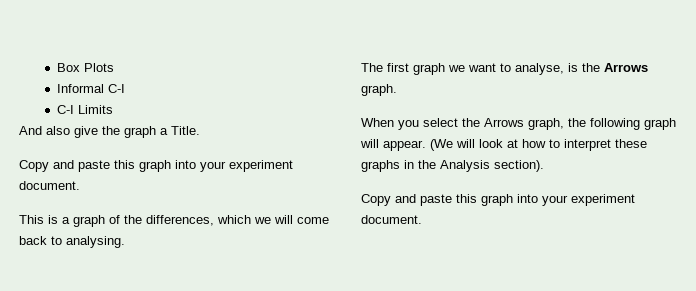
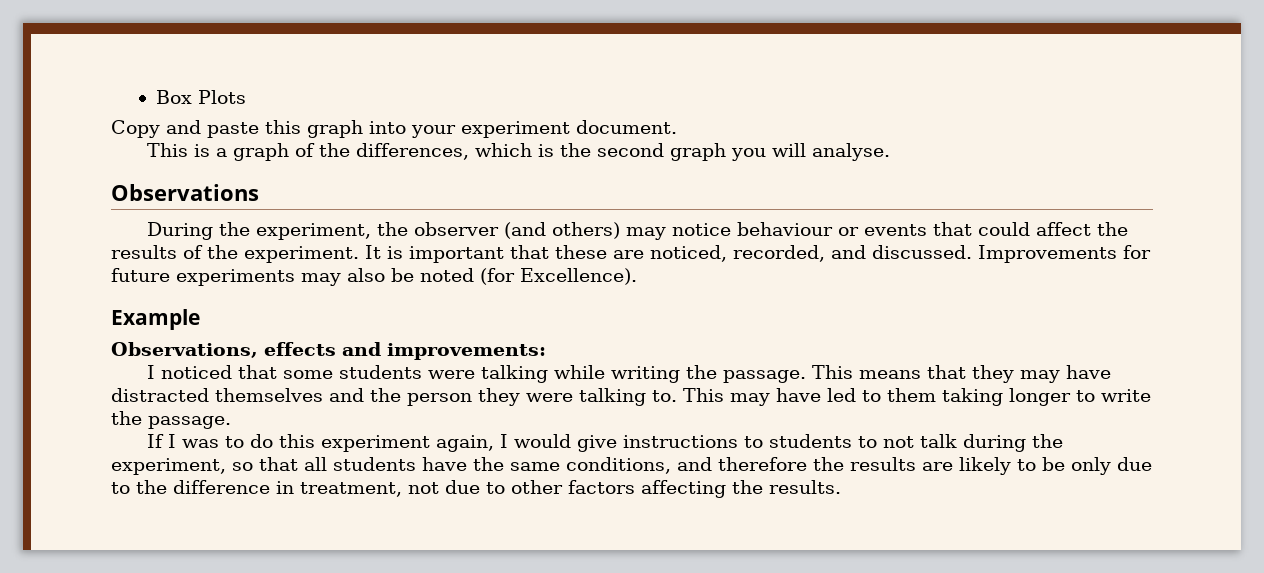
- Informal C-I
- C-I Limits
- And also give the graph a Title.
- This is a graph of the differences, which we will come back to analysing.
- The first graph we want to analyse, is the Arrows graph.
- When you select the Arrows graph, the following graph will appear. (We will look at how to interpret these graphs in the Analysis section).
- Copy and paste this graph into your experiment document.
+ This is a graph of the differences, which is the second graph you will analyse.
+ Observations
+ During the experiment, the observer (and others) may notice behaviour or events that could affect the results of the experiment. It is important that these are noticed, recorded, and discussed. Improvements for future experiments may also be noted (for Excellence).
+ Example
+ Observations, effects and improvements:
+ I noticed that some students were talking while writing the passage. This means that they may have distracted themselves and the person they were talking to. This may have led to them taking longer to write the passage.
+ If I was to do this experiment again, I would give instructions to students to not talk during the experiment, so that all students have the same conditions, and therefore the results are likely to be only due to the difference in treatment, not due to other factors affecting the results.

